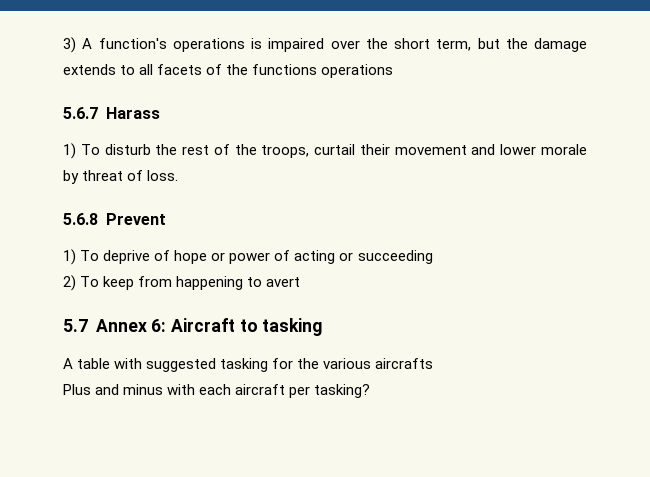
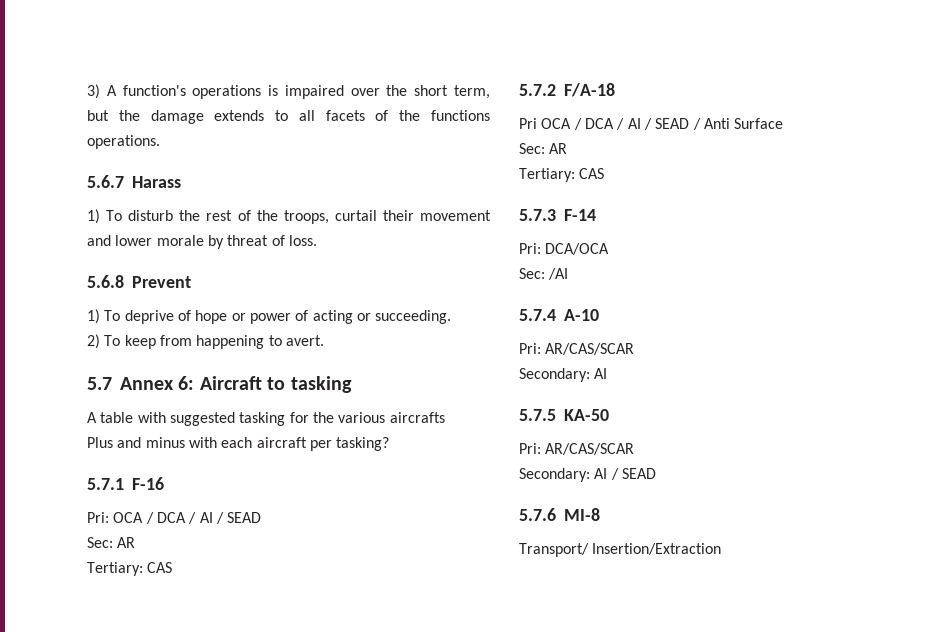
- 3) A function's operations is impaired over the short term, but the damage extends to all facets of the functions operations
+ 3) A function's operations is impaired over the short term, but the damage extends to all facets of the functions operations.
- 1) To deprive of hope or power of acting or succeeding
+ 1) To deprive of hope or power of acting or succeeding.
- 2) To keep from happening to avert
+ 2) To keep from happening to avert.
+ 5.7.1 F-16
+ Pri: OCA / DCA / AI / SEAD
+ Sec: AR
+ Tertiary: CAS
+ 5.7.2 F/A-18
+ Pri OCA / DCA / AI / SEAD / Anti Surface
+ Sec: AR
+ Tertiary: CAS
+ 5.7.3 F-14
+ Pri: DCA/OCA
+ Sec: /AI
+ 5.7.4 A-10
+ Pri: AR/CAS/SCAR
+ Secondary: AI
+ 5.7.5 KA-50
+ Pri: AR/CAS/SCAR
+ Secondary: AI / SEAD
+ 5.7.6 MI-8
+ Transport/ Insertion/Extraction

